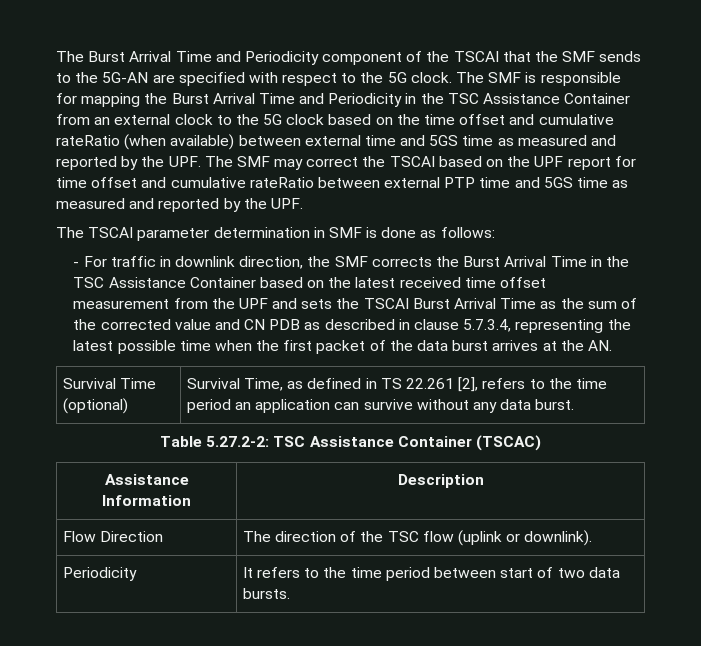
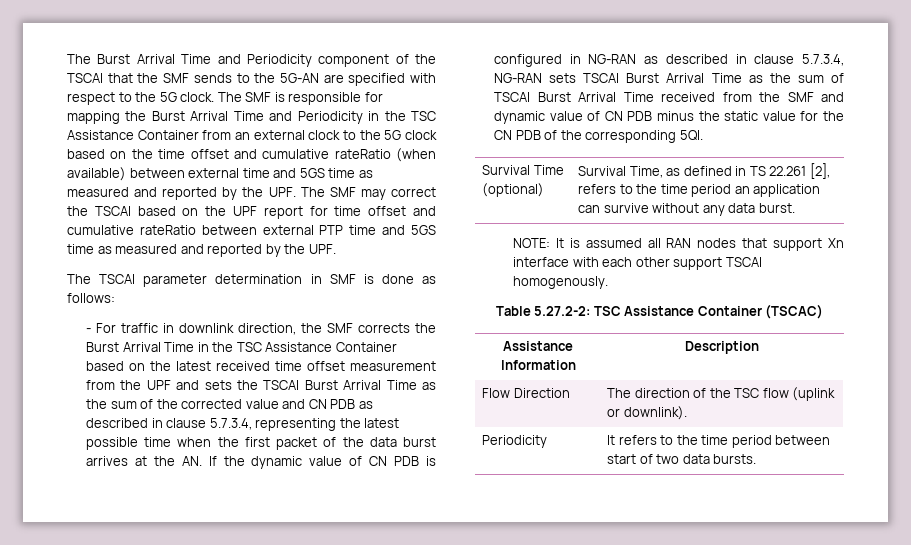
- - For traffic in downlink direction, the SMF corrects the Burst Arrival Time in the TSC Assistance Container based on the latest received time offset measurement from the UPF and sets the TSCAI Burst Arrival Time as the sum of the corrected value and CN PDB as described in clause 5.7.3.4, representing the latest possible time when the first packet of the data burst arrives at the AN.
+ - For traffic in downlink direction, the SMF corrects the Burst Arrival Time in the TSC Assistance Container based on the latest received time offset measurement from the UPF and sets the TSCAI Burst Arrival Time as the sum of the corrected value and CN PDB as described in clause 5.7.3.4, representing the latest possible time when the first packet of the data burst arrives at the AN. If the dynamic value of CN PDB is configured in NG-RAN as described in clause 5.7.3.4, NG-RAN sets TSCAI Burst Arrival Time as the sum of TSCAI Burst Arrival Time received from the SMF and dynamic value of CN PDB minus the static value for the CN PDB of the corresponding 5QI.
+ NOTE: It is assumed all RAN nodes that support Xn interface with each other support TSCAI homogenously.

